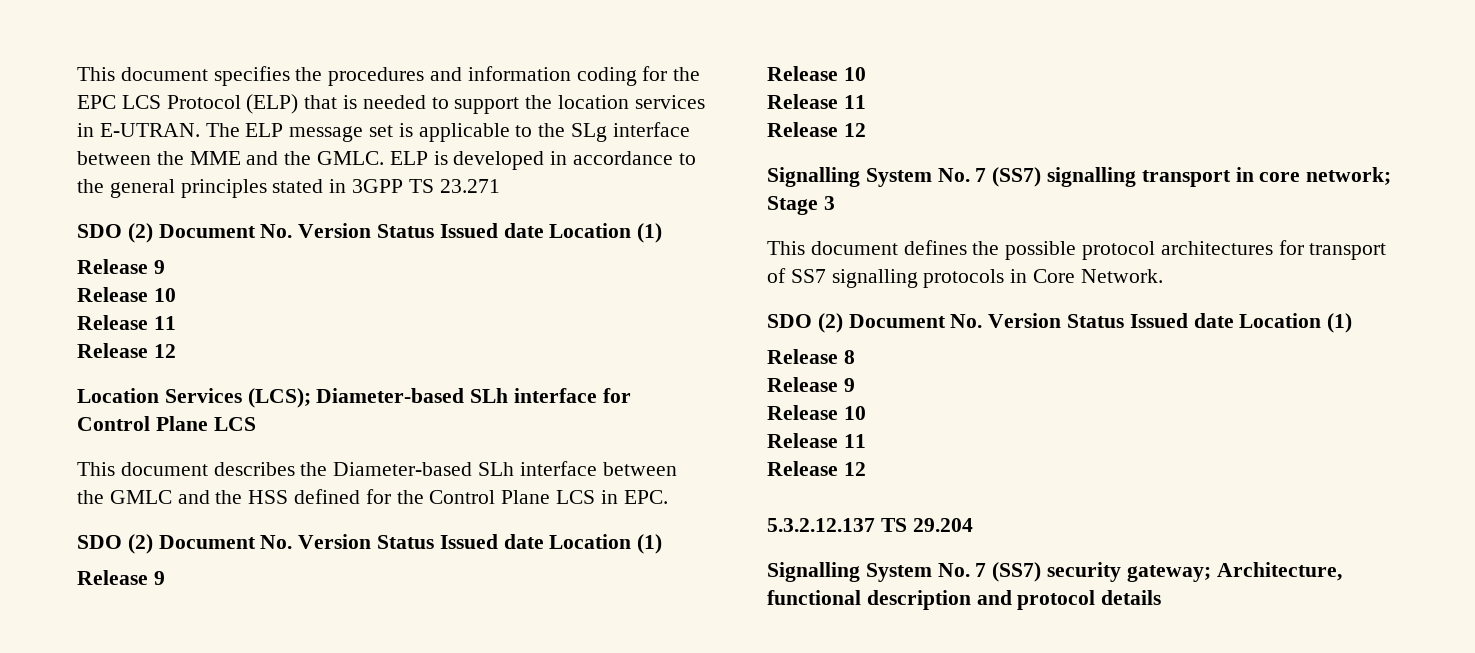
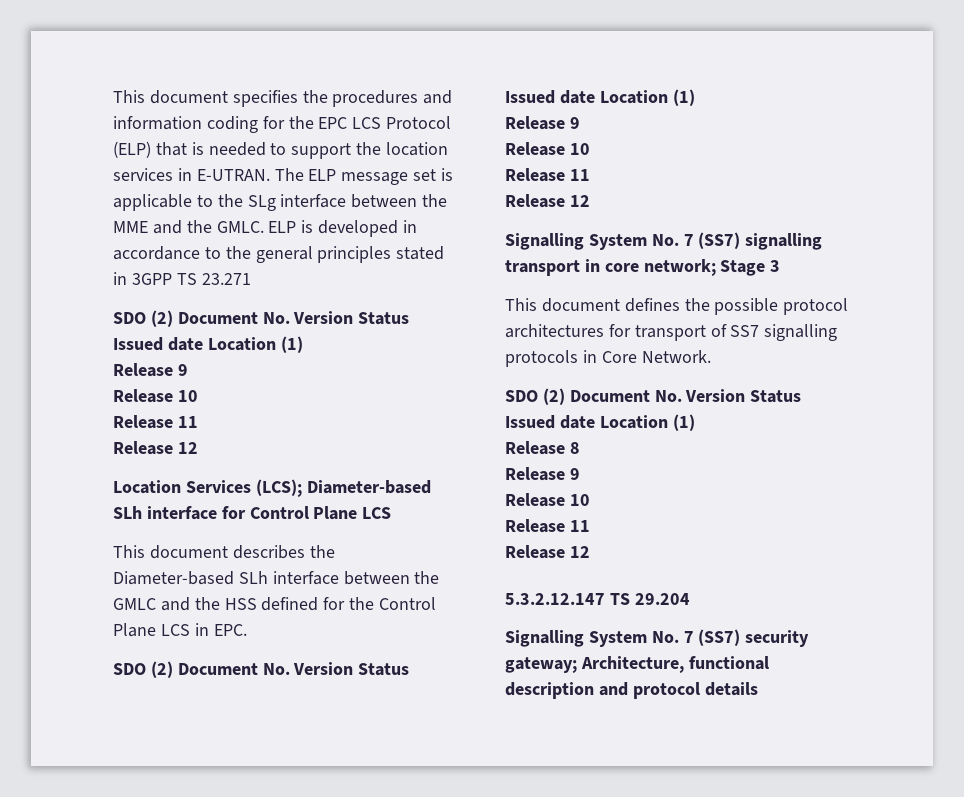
- 5.3.2.12.137 TS 29.204
+ 5.3.2.12.147 TS 29.204

